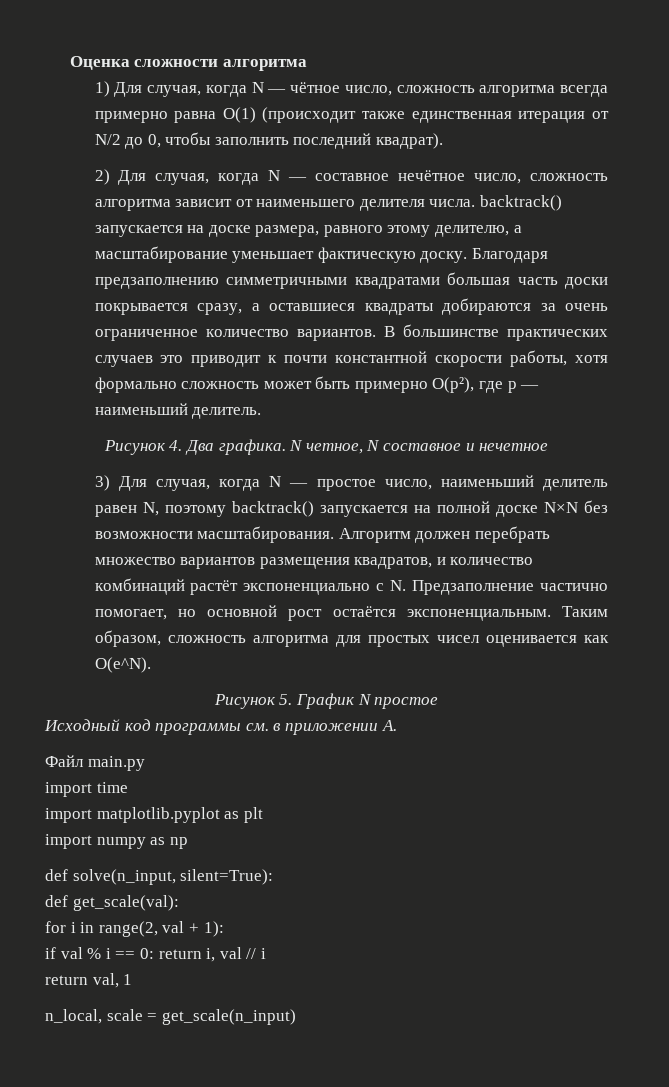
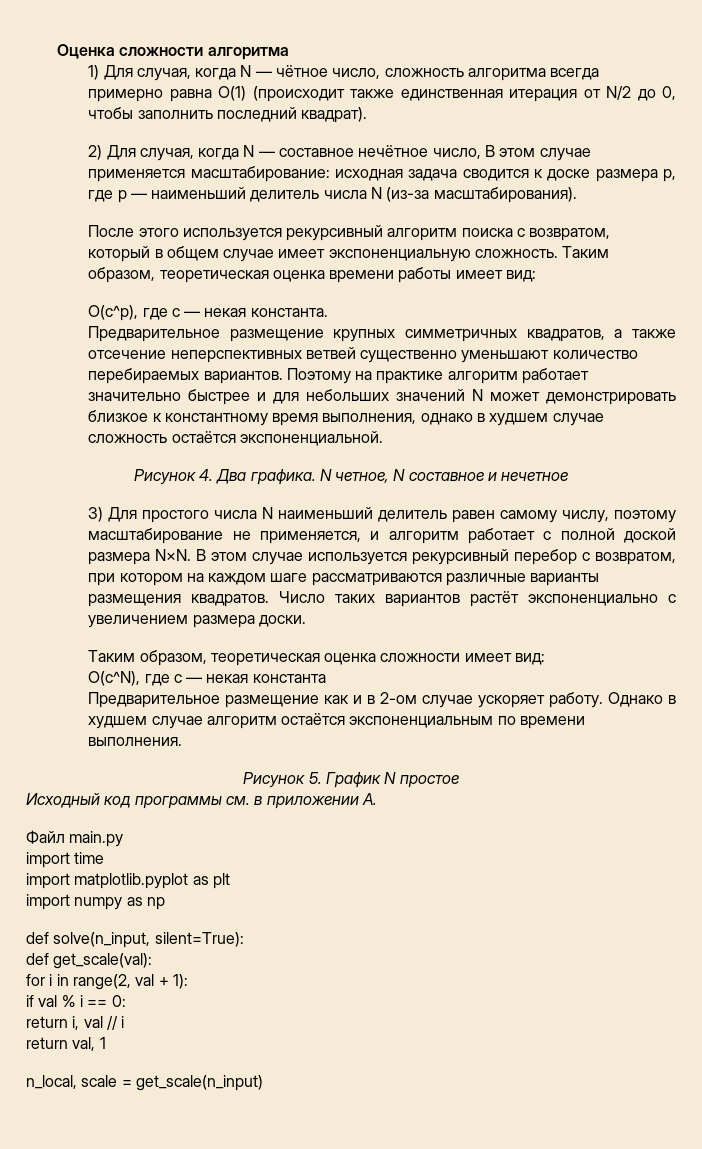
- 2) Для случая, когда N — составное нечётное число, сложность алгоритма зависит от наименьшего делителя числа. backtrack() запускается на доске размера, равного этому делителю, а масштабирование уменьшает фактическую доску. Благодаря предзаполнению симметричными квадратами большая часть доски покрывается сразу, а оставшиеся квадраты добираются за очень ограниченное количество вариантов. В большинстве практических случаев это приводит к почти константной скорости работы, хотя формально сложность может быть примерно O(p²), где p — наименьший делитель.
+ 2) Для случая, когда N — составное нечётное число, В этом случае применяется масштабирование: исходная задача сводится к доске размера p, где p — наименьший делитель числа N (из-за масштабирования).
+ После этого используется рекурсивный алгоритм поиска с возвратом, который в общем случае имеет экспоненциальную сложность. Таким образом, теоретическая оценка времени работы имеет вид:
+ O(c^p), где c — некая константа.
+ Предварительное размещение крупных симметричных квадратов, а также отсечение неперспективных ветвей существенно уменьшают количество перебираемых вариантов. Поэтому на практике алгоритм работает значительно быстрее и для небольших значений N может демонстрировать близкое к константному время выполнения, однако в худшем случае сложность остаётся экспоненциальной.
- 3) Для случая, когда N — простое число, наименьший делитель равен N, поэтому backtrack() запускается на полной доске N×N без возможности масштабирования. Алгоритм должен перебрать множество вариантов размещения квадратов, и количество комбинаций растёт экспоненциально с N. Предзаполнение частично помогает, но основной рост остаётся экспоненциальным. Таким образом, сложность алгоритма для простых чисел оценивается как O(e^N).
+ 3) Для простого числа N наименьший делитель равен самому числу, поэтому масштабирование не применяется, и алгоритм работает с полной доской размера N×N. В этом случае используется рекурсивный перебор с возвратом, при котором на каждом шаге рассматриваются различные варианты размещения квадратов. Число таких вариантов растёт экспоненциально с увеличением размера доски.
+ Таким образом, теоретическая оценка сложности имеет вид:
+ O(c^N), где c — некая константа
+ Предварительное размещение как и в 2-ом случае ускоряет работу. Однако в худшем случае алгоритм остаётся экспоненциальным по времени выполнения.
- if val % i == 0: return i, val // i
+ if val % i == 0:
+ return i, val // i

